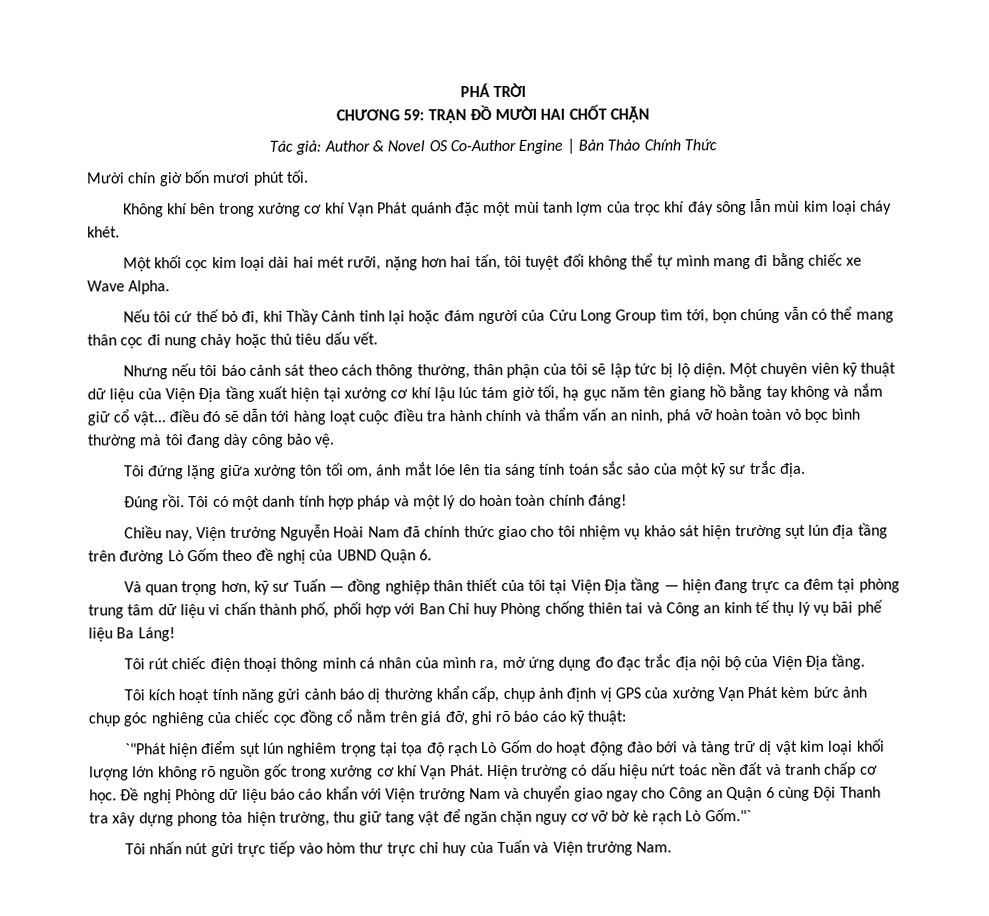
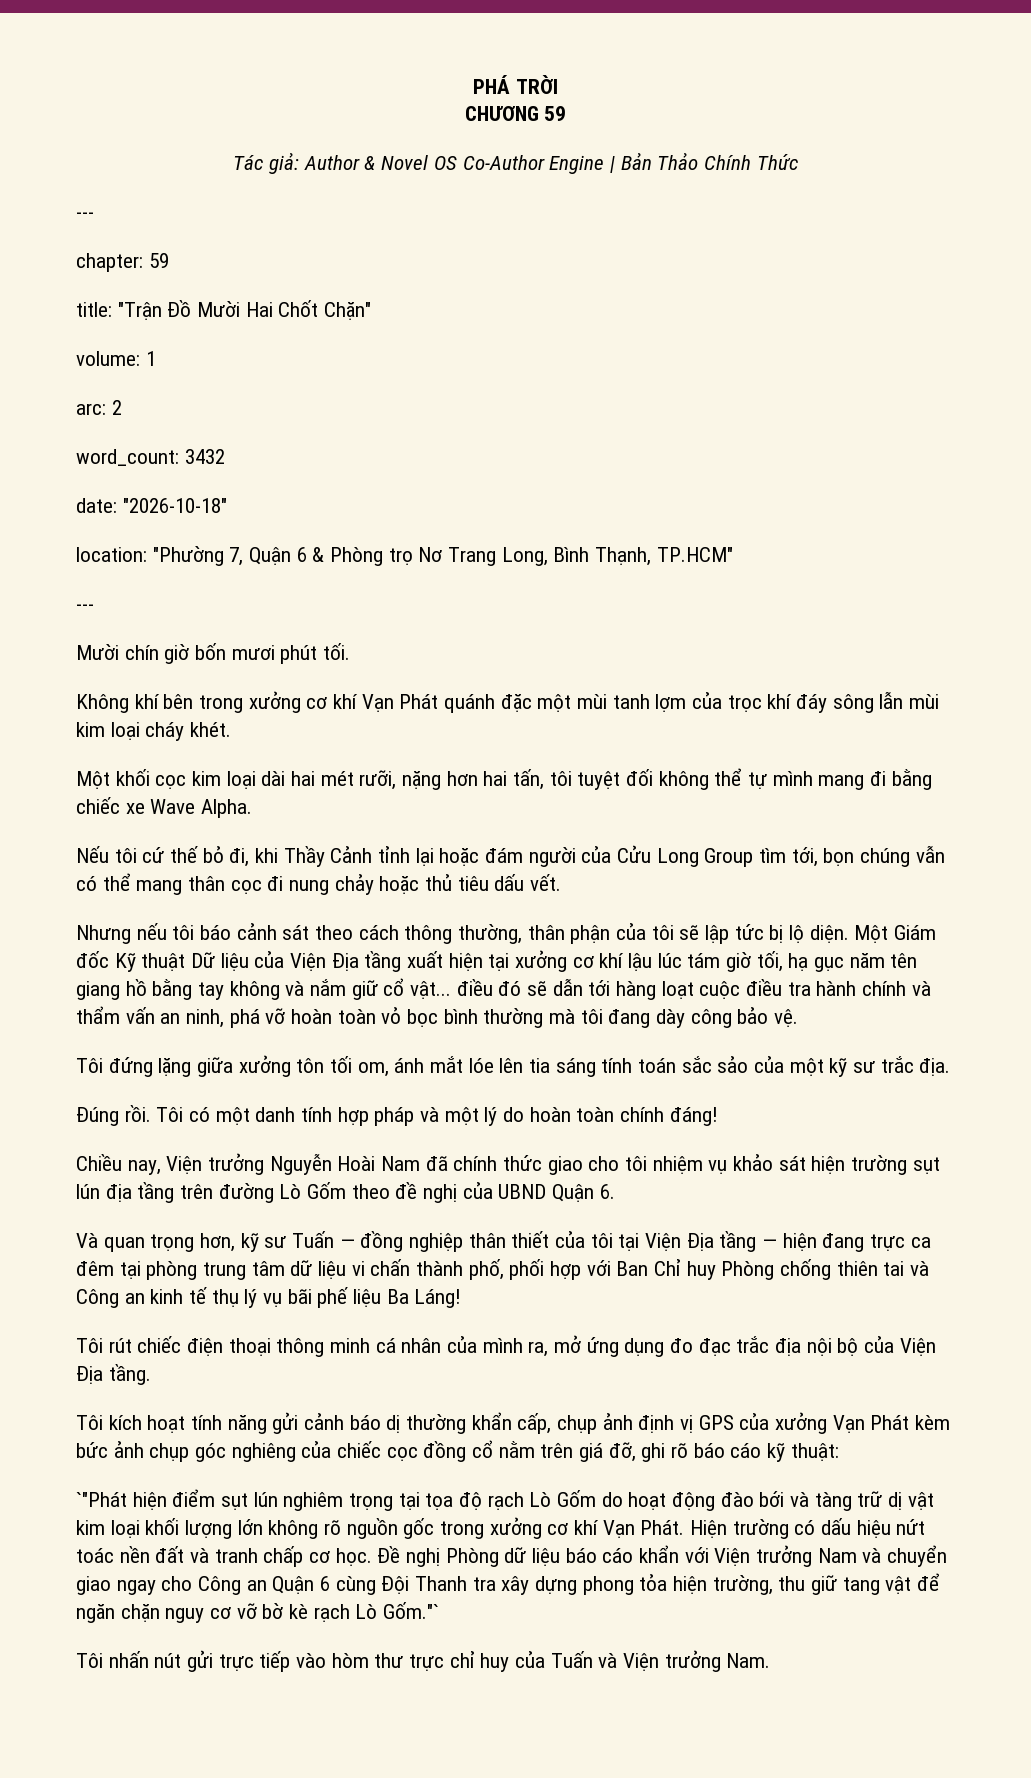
- CHƯƠNG 59: TRẬN ĐỒ MƯỜI HAI CHỐT CHẶN
+ CHƯƠNG 59
  Tác giả: Author & Novel OS Co-Author Engine | Bản Thảo Chính Thức
+ ---
+ chapter: 59
+ title: "Trận Đồ Mười Hai Chốt Chặn"
+ volume: 1
+ arc: 2
+ word_count: 3432
+ date: "2026-10-18"
+ location: "Phường 7, Quận 6 & Phòng trọ Nơ Trang Long, Bình Thạnh, TP.HCM"
+ ---
- Một chuyên viên kỹ thuật dữ liệu của Viện Địa tầng xuất hiện tại xưởng cơ khí lậu lúc tám giờ tối, hạ gục năm tên giang hồ bằng tay không và nắm giữ cổ vật... điều đó sẽ dẫn tới hàng loạt cuộc điều tra hành chính và thẩm vấn an ninh, phá vỡ hoàn toàn vỏ bọc bình thường mà tôi đang dày công bảo vệ.
+ Một Giám đốc Kỹ thuật Dữ liệu của Viện Địa tầng xuất hiện tại xưởng cơ khí lậu lúc tám giờ tối, hạ gục năm tên giang hồ bằng tay không và nắm giữ cổ vật... điều đó sẽ dẫn tới hàng loạt cuộc điều tra hành chính và thẩm vấn an ninh, phá vỡ hoàn toàn vỏ bọc bình thường mà tôi đang dày công bảo vệ.

